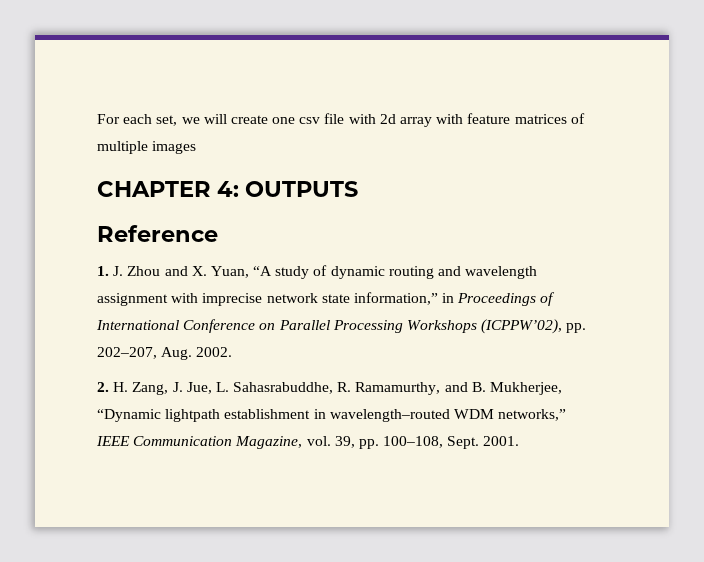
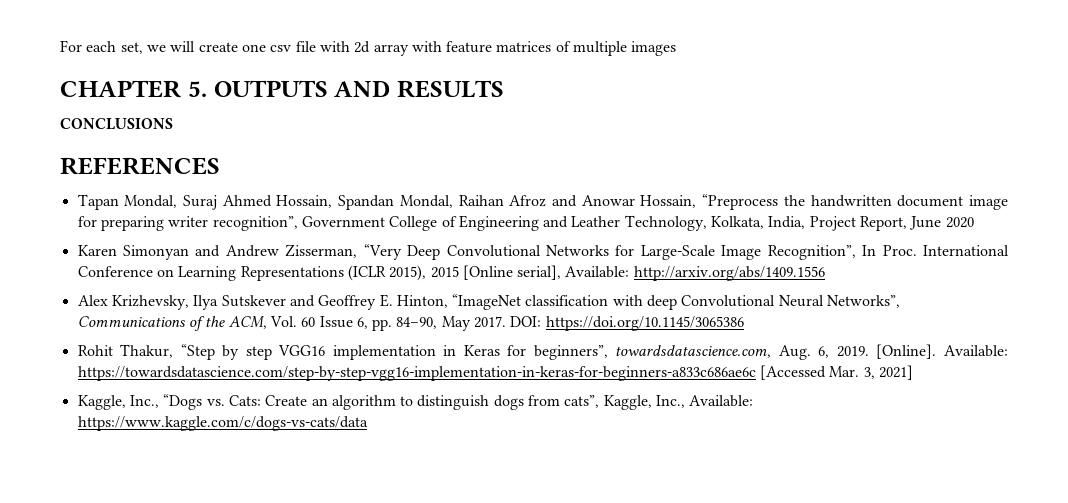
- CHAPTER 4: OUTPUTS
- Reference
- 1. J. Zhou and X. Yuan, “A study of dynamic routing and wavelength assignment with imprecise network state information,” in Proceedings of International Conference on Parallel Processing Workshops (ICPPW’02), pp. 202–207, Aug. 2002.
- 2. H. Zang, J. Jue, L. Sahasrabuddhe, R. Ramamurthy, and B. Mukherjee, “Dynamic lightpath establishment in wavelength–routed WDM networks,” IEEE Communication Magazine, vol. 39, pp. 100–108, Sept. 2001.
+ CHAPTER 5. OUTPUTS AND RESULTS
+ CONCLUSIONS
+ REFERENCES
+ Tapan Mondal, Suraj Ahmed Hossain, Spandan Mondal, Raihan Afroz and Anowar Hossain, “Preprocess the handwritten document image for preparing writer recognition”, Government College of Engineering and Leather Technology, Kolkata, India, Project Report, June 2020
+ Karen Simonyan and Andrew Zisserman, “Very Deep Convolutional Networks for Large-Scale Image Recognition”, In Proc. International Conference on Learning Representations (ICLR 2015), 2015 [Online serial], Available: http://arxiv.org/abs/1409.1556
+ Alex Krizhevsky, Ilya Sutskever and Geoffrey E. Hinton, “ImageNet classification with deep Convolutional Neural Networks”, Communications of the ACM, Vol. 60 Issue 6, pp. 84–90, May 2017. DOI: https://doi.org/10.1145/3065386
+ Rohit Thakur, “Step by step VGG16 implementation in Keras for beginners”, towardsdatascience.com, Aug. 6, 2019. [Online]. Available: https://towardsdatascience.com/step-by-step-vgg16-implementation-in-keras-for-beginners-a833c686ae6c [Accessed Mar. 3, 2021]
+ Kaggle, Inc., “Dogs vs. Cats: Create an algorithm to distinguish dogs from cats”, Kaggle, Inc., Available: https://www.kaggle.com/c/dogs-vs-cats/data

